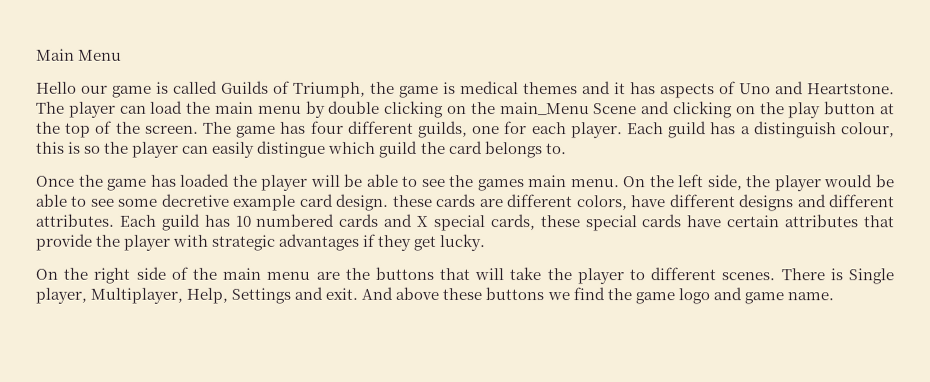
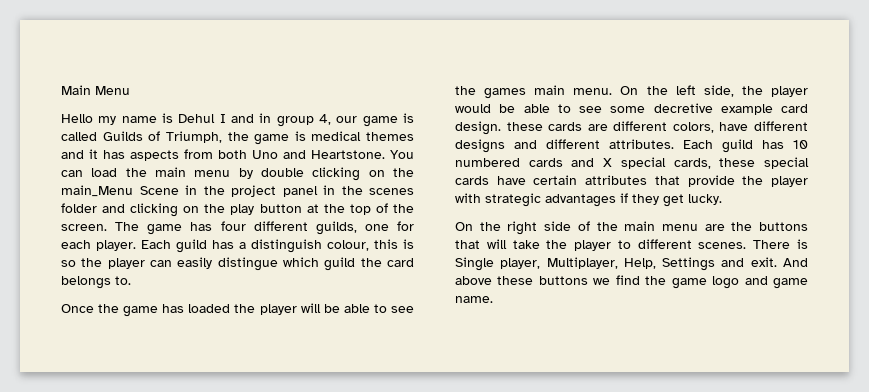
- Hello our game is called Guilds of Triumph, the game is medical themes and it has aspects of Uno and Heartstone.
+ Hello my name is Dehul I and in group 4, our game is called Guilds of Triumph, the game is medical themes and it has aspects from both Uno and Heartstone.
- The player can load the main menu by double clicking on the main_Menu Scene and clicking on the play button at the top of the screen.
+ You can load the main menu by double clicking on the main_Menu Scene in the project panel in the scenes folder and clicking on the play button at the top of the screen.

